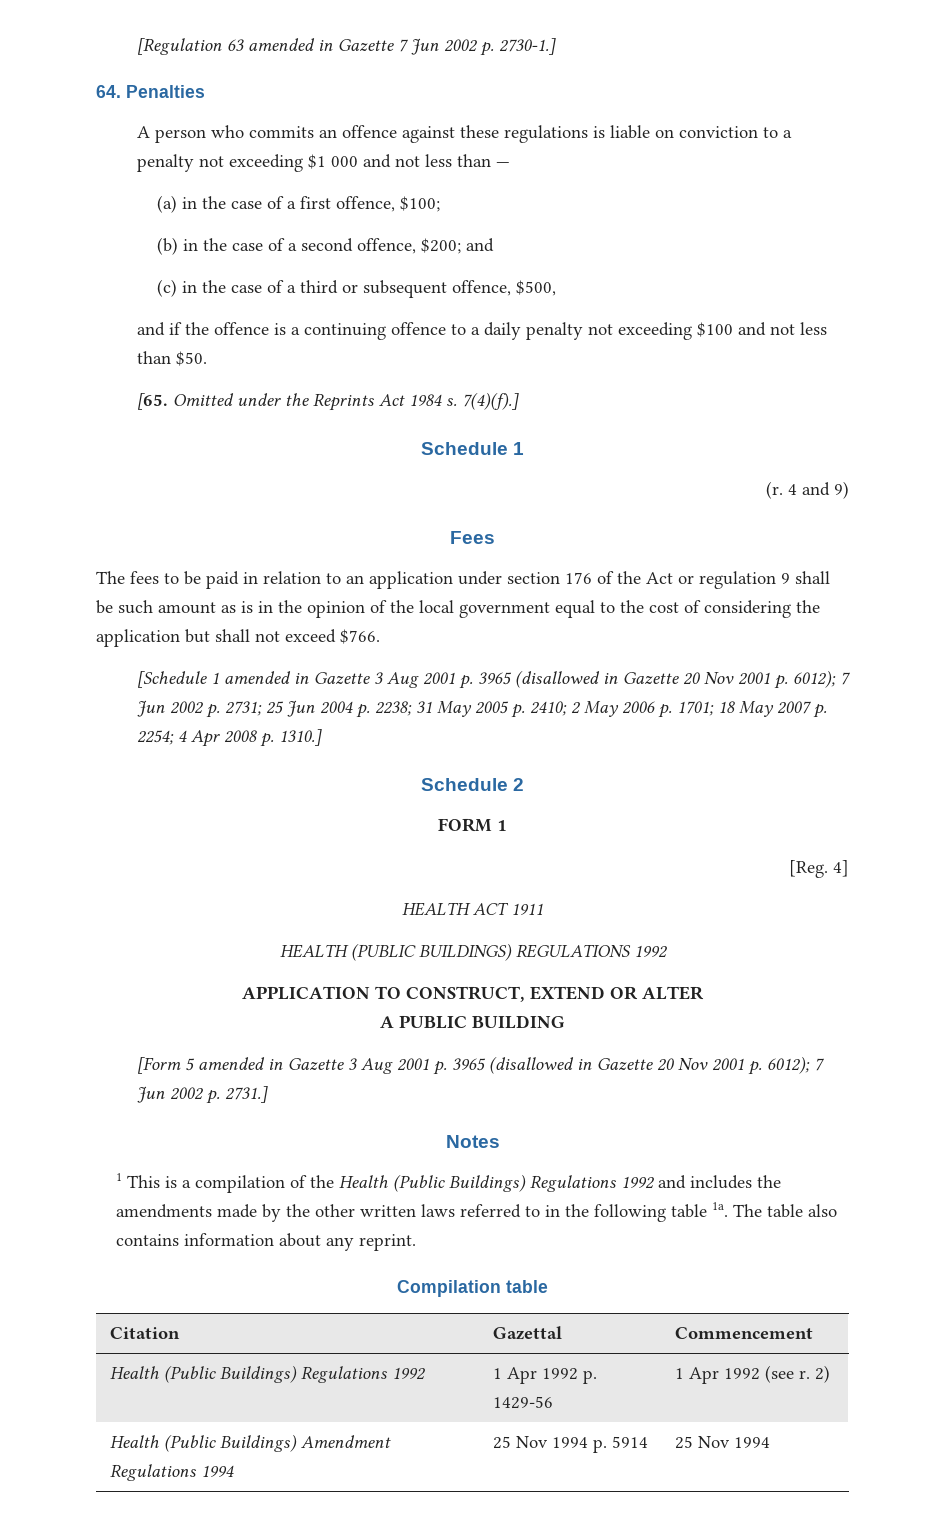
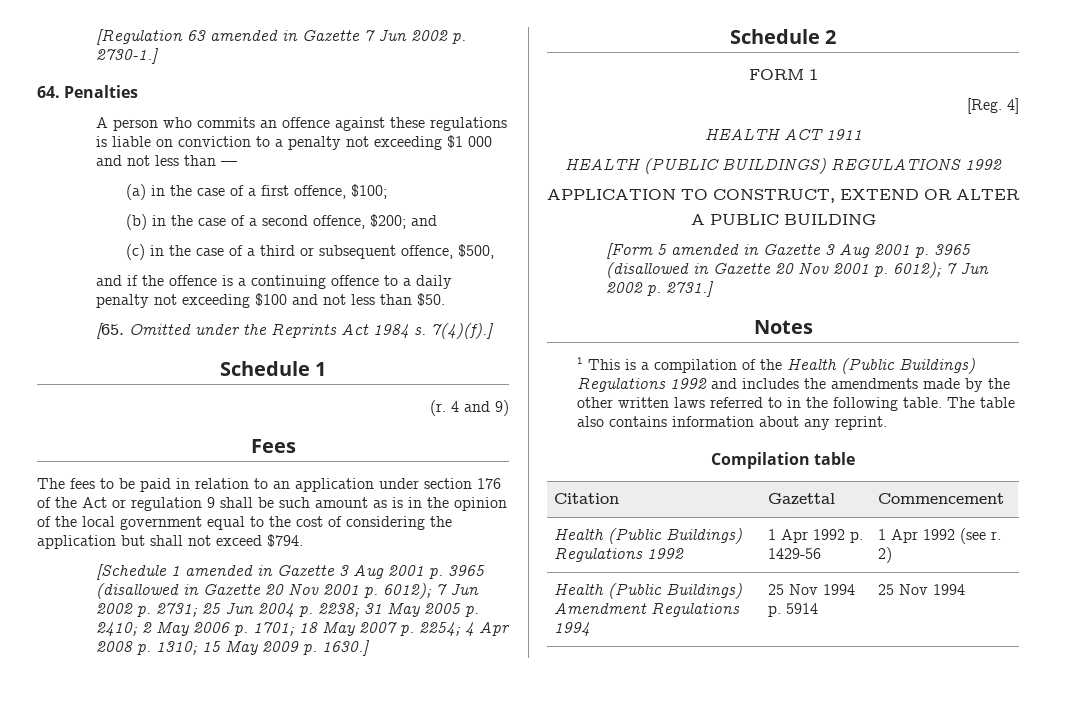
- The fees to be paid in relation to an application under section 176 of the Act or regulation 9 shall be such amount as is in the opinion of the local government equal to the cost of considering the application but shall not exceed $766.
+ The fees to be paid in relation to an application under section 176 of the Act or regulation 9 shall be such amount as is in the opinion of the local government equal to the cost of considering the application but shall not exceed $794.
- [Schedule 1 amended in Gazette 3 Aug 2001 p. 3965 (disallowed in Gazette 20 Nov 2001 p. 6012); 7 Jun 2002 p. 2731; 25 Jun 2004 p. 2238; 31 May 2005 p. 2410; 2 May 2006 p. 1701; 18 May 2007 p. 2254; 4 Apr 2008 p. 1310.]
+ [Schedule 1 amended in Gazette 3 Aug 2001 p. 3965 (disallowed in Gazette 20 Nov 2001 p. 6012); 7 Jun 2002 p. 2731; 25 Jun 2004 p. 2238; 31 May 2005 p. 2410; 2 May 2006 p. 1701; 18 May 2007 p. 2254; 4 Apr 2008 p. 1310; 15 May 2009 p. 1630.]
- 1 This is a compilation of the Health (Public Buildings) Regulations 1992 and includes the amendments made by the other written laws referred to in the following table 1a.
+ 1 This is a compilation of the Health (Public Buildings) Regulations 1992 and includes the amendments made by the other written laws referred to in the following table.

